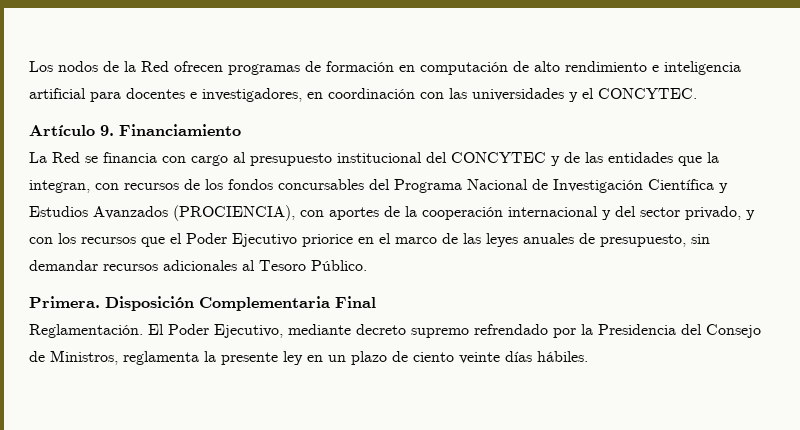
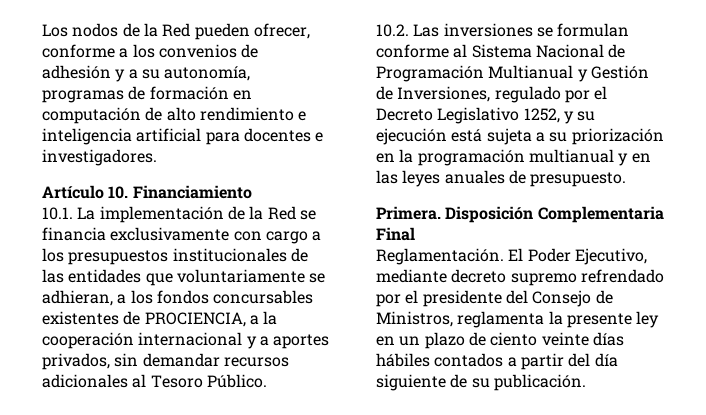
- Los nodos de la Red ofrecen programas de formación en computación de alto rendimiento e inteligencia artificial para docentes e investigadores, en coordinación con las universidades y el CONCYTEC.
+ Los nodos de la Red pueden ofrecer, conforme a los convenios de adhesión y a su autonomía, programas de formación en computación de alto rendimiento e inteligencia artificial para docentes e investigadores.
- Artículo 9. Financiamiento
+ Artículo 10. Financiamiento
- La Red se financia con cargo al presupuesto institucional del CONCYTEC y de las entidades que la integran, con recursos de los fondos concursables del Programa Nacional de Investigación Científica y Estudios Avanzados (PROCIENCIA), con aportes de la cooperación internacional y del sector privado, y con los recursos que el Poder Ejecutivo priorice en el marco de las leyes anuales de presupuesto, sin demandar recursos adicionales al Tesoro Público.
+ 10.1. La implementación de la Red se financia exclusivamente con cargo a los presupuestos institucionales de las entidades que voluntariamente se adhieran, a los fondos concursables existentes de PROCIENCIA, a la cooperación internacional y a aportes privados, sin demandar recursos adicionales al Tesoro Público.
+ 10.2. Las inversiones se formulan conforme al Sistema Nacional de Programación Multianual y Gestión de Inversiones, regulado por el Decreto Legislativo 1252, y su ejecución está sujeta a su priorización en la programación multianual y en las leyes anuales de presupuesto.
- El Poder Ejecutivo, mediante decreto supremo refrendado por la Presidencia del Consejo de Ministros, reglamenta la presente ley en un plazo de ciento veinte días hábiles.
+ El Poder Ejecutivo, mediante decreto supremo refrendado por el presidente del Consejo de Ministros, reglamenta la presente ley en un plazo de ciento veinte días hábiles contados a partir del día siguiente de su publicación.

